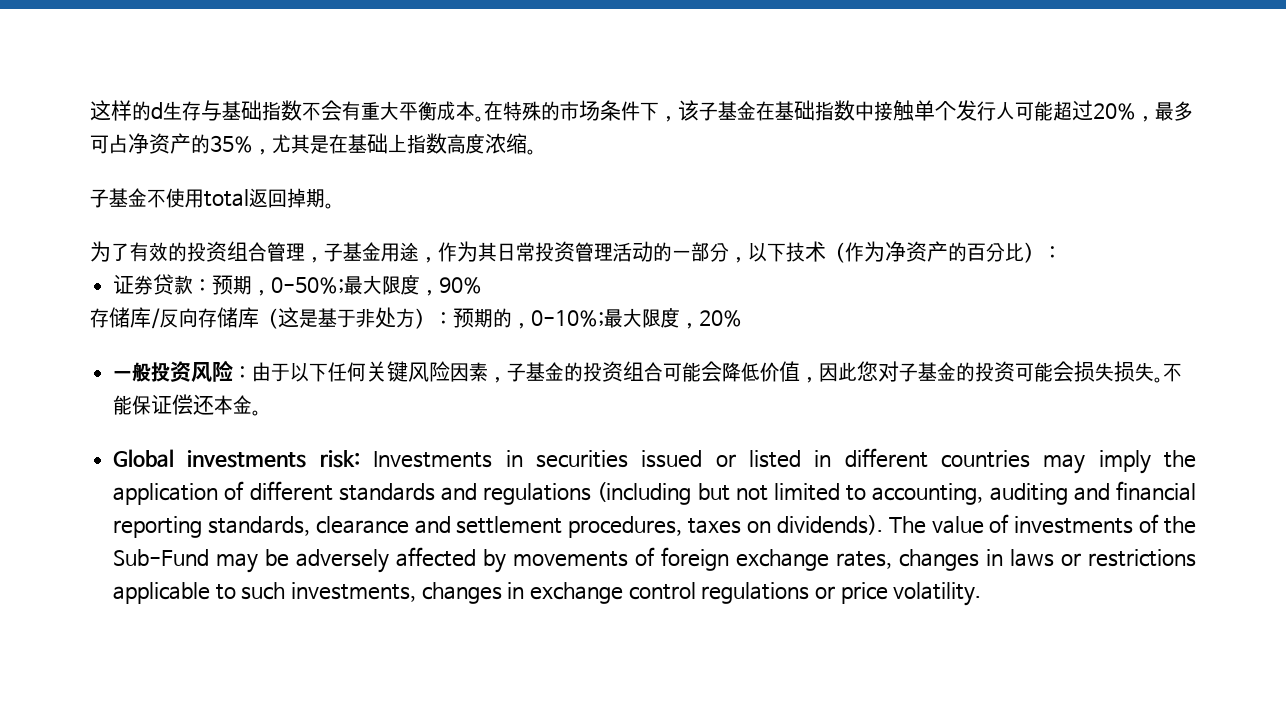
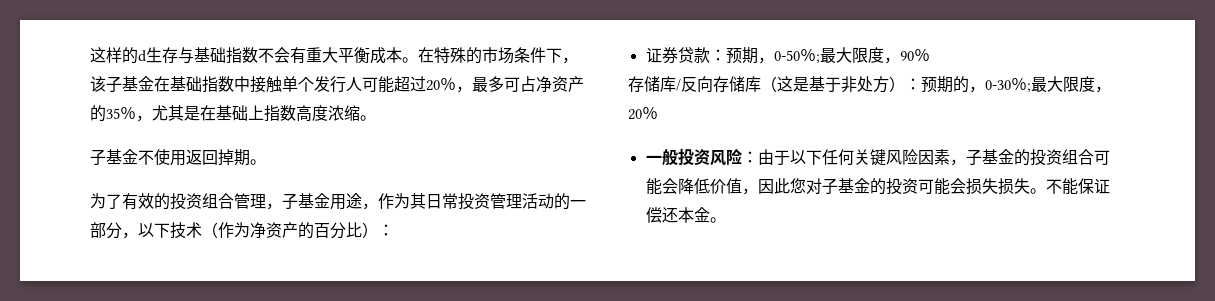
- 子基金不使用total返回掉期。
+ 子基金不使用返回掉期。
- 存储库/反向存储库（这是基于非处方）：预期的，0-10％;最大限度，20％
+ 存储库/反向存储库（这是基于非处方）：预期的，0-30％;最大限度，20％
- Global investments risk: Investments in securities issued or listed in different countries may imply the application of different standards and regulations (including but not limited to accounting, auditing and financial reporting standards, clearance and settlement procedures, taxes on dividends). The value of investments of the Sub-Fund may be adversely affected by movements of foreign exchange rates, changes in laws or restrictions applicable to such investments, changes in exchange control regulations or price volatility.

